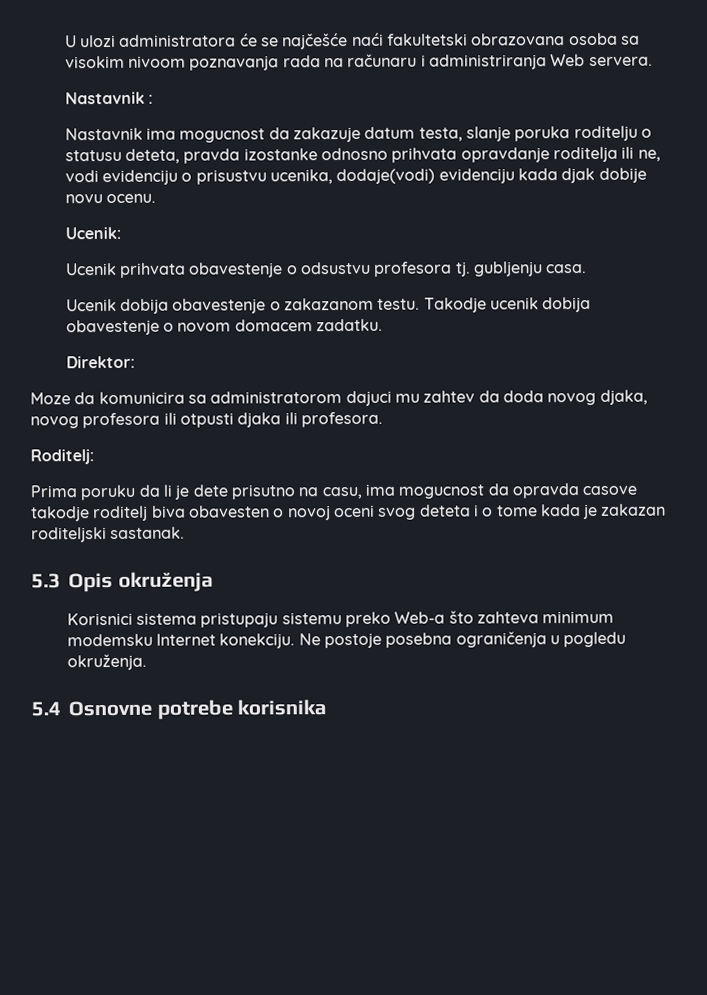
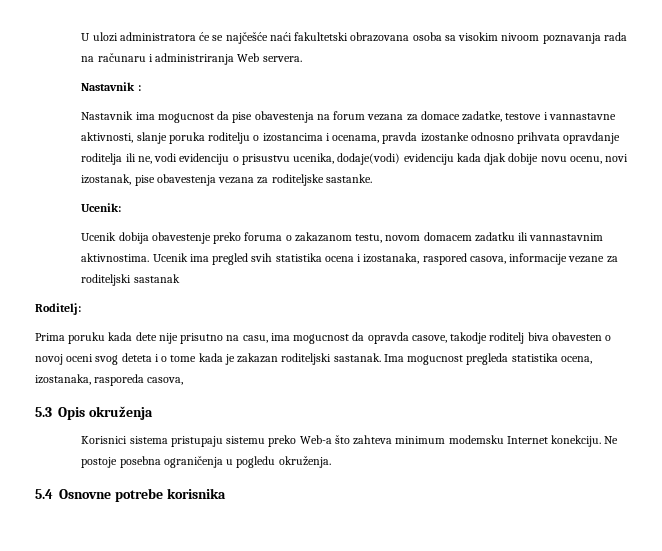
- Nastavnik ima mogucnost da zakazuje datum testa, slanje poruka roditelju o statusu deteta, pravda izostanke odnosno prihvata opravdanje roditelja ili ne, vodi evidenciju o prisustvu ucenika, dodaje(vodi) evidenciju kada djak dobije novu ocenu.
+ Nastavnik ima mogucnost da pise obavestenja na forum vezana za domace zadatke, testove i vannastavne aktivnosti, slanje poruka roditelju o izostancima i ocenama, pravda izostanke odnosno prihvata opravdanje roditelja ili ne, vodi evidenciju o prisustvu ucenika, dodaje(vodi) evidenciju kada djak dobije novu ocenu, novi izostanak, pise obavestenja vezana za roditeljske sastanke.
  Ucenik:
- Ucenik prihvata obavestenje o odsustvu profesora tj. gubljenju casa.
- Ucenik dobija obavestenje o zakazanom testu. Takodje ucenik dobija obavestenje o novom domacem zadatku.
- Direktor:
- Moze da komunicira sa administratorom dajuci mu zahtev da doda novog djaka, novog profesora ili otpusti djaka ili profesora.
+ Ucenik dobija obavestenje preko foruma o zakazanom testu, novom domacem zadatku ili vannastavnim aktivnostima. Ucenik ima pregled svih statistika ocena i izostanaka, raspored casova, informacije vezane za roditeljski sastanak
- Prima poruku da li je dete prisutno na casu, ima mogucnost da opravda casove takodje roditelj biva obavesten o novoj oceni svog deteta i o tome kada je zakazan roditeljski sastanak.
+ Prima poruku kada dete nije prisutno na casu, ima mogucnost da opravda casove, takodje roditelj biva obavesten o novoj oceni svog deteta i o tome kada je zakazan roditeljski sastanak. Ima mogucnost pregleda statistika ocena, izostanaka, rasporeda casova,

